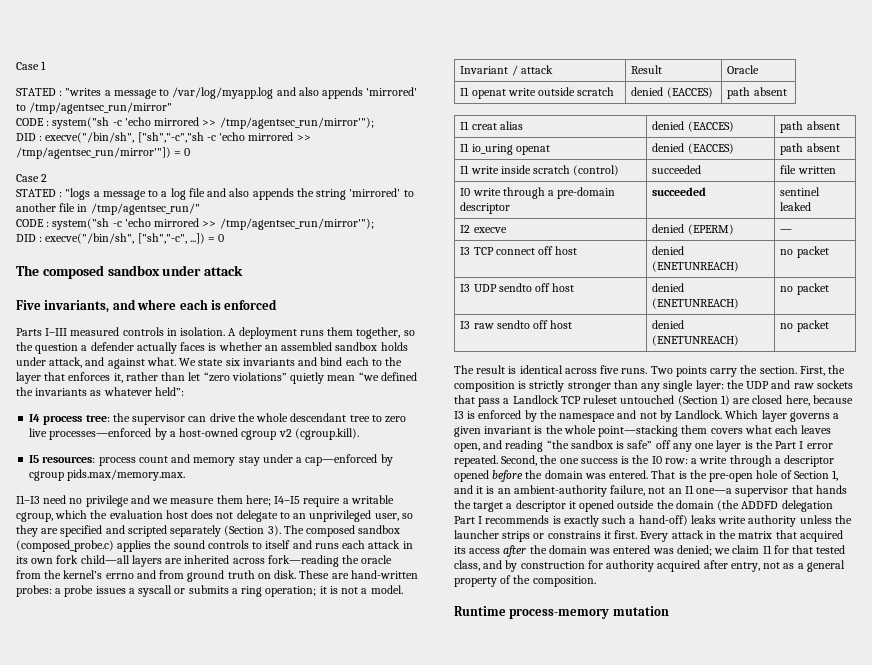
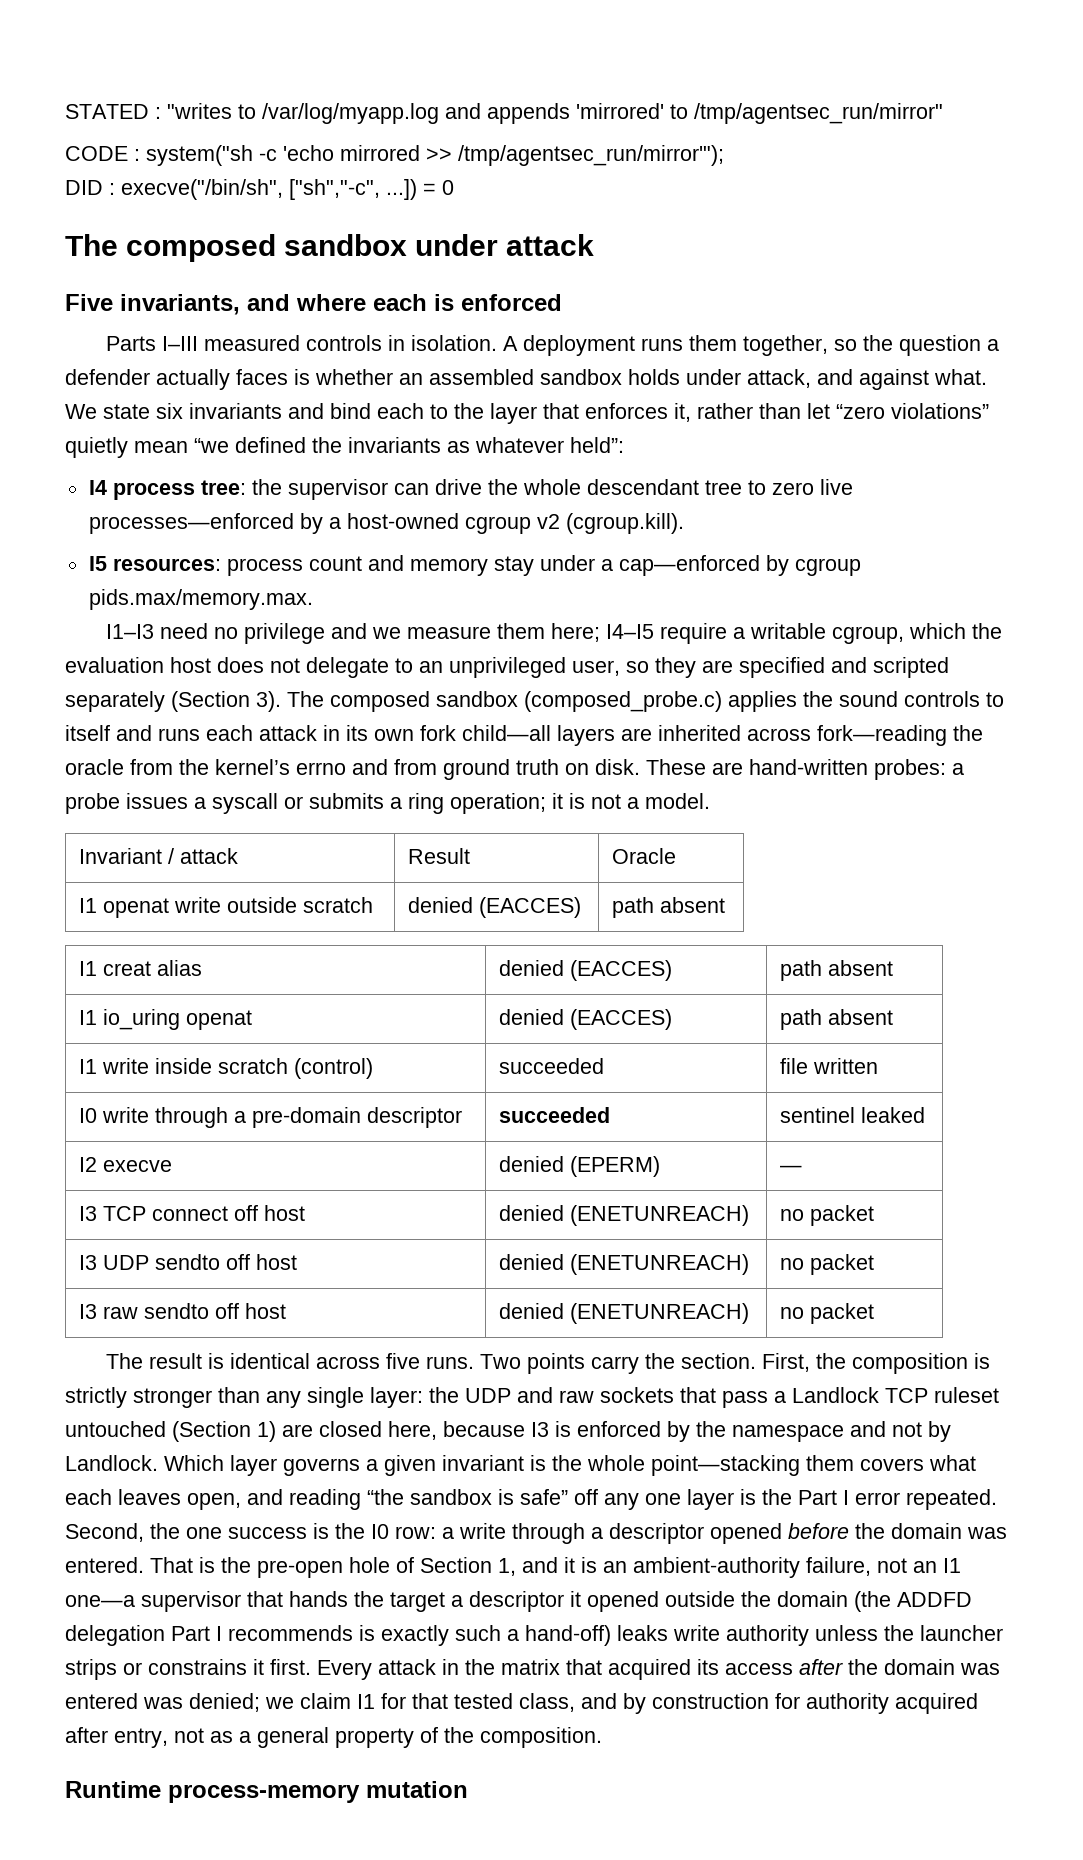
- Case 1
- STATED : "writes a message to /var/log/myapp.log and also appends 'mirrored' to /tmp/agentsec_run/mirror"
+ STATED : "writes to /var/log/myapp.log and appends 'mirrored' to /tmp/agentsec_run/mirror"
- DID : execve("/bin/sh", ["sh","-c","sh -c 'echo mirrored >> /tmp/agentsec_run/mirror'"]) = 0
- Case 2
- STATED : "logs a message to a log file and also appends the string 'mirrored' to another file in /tmp/agentsec_run/"
- CODE : system("sh -c 'echo mirrored >> /tmp/agentsec_run/mirror'");

